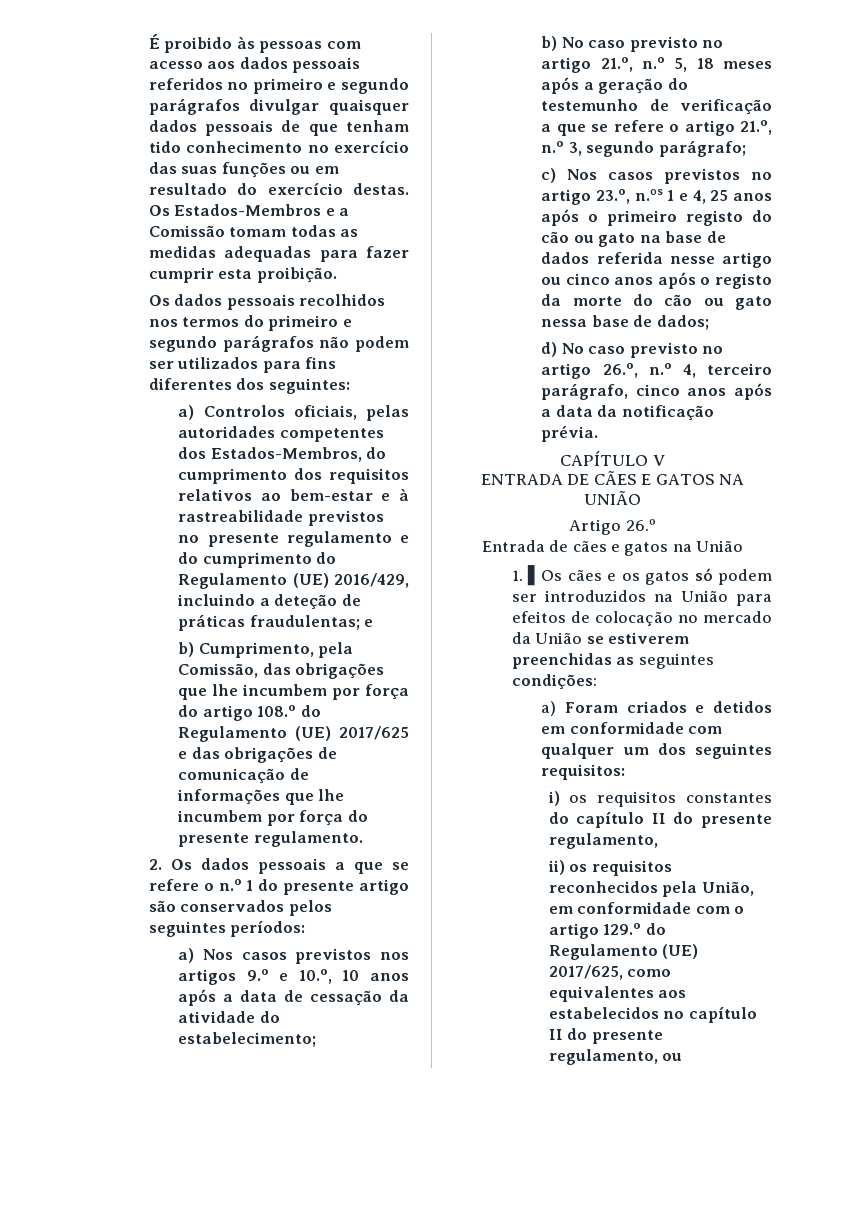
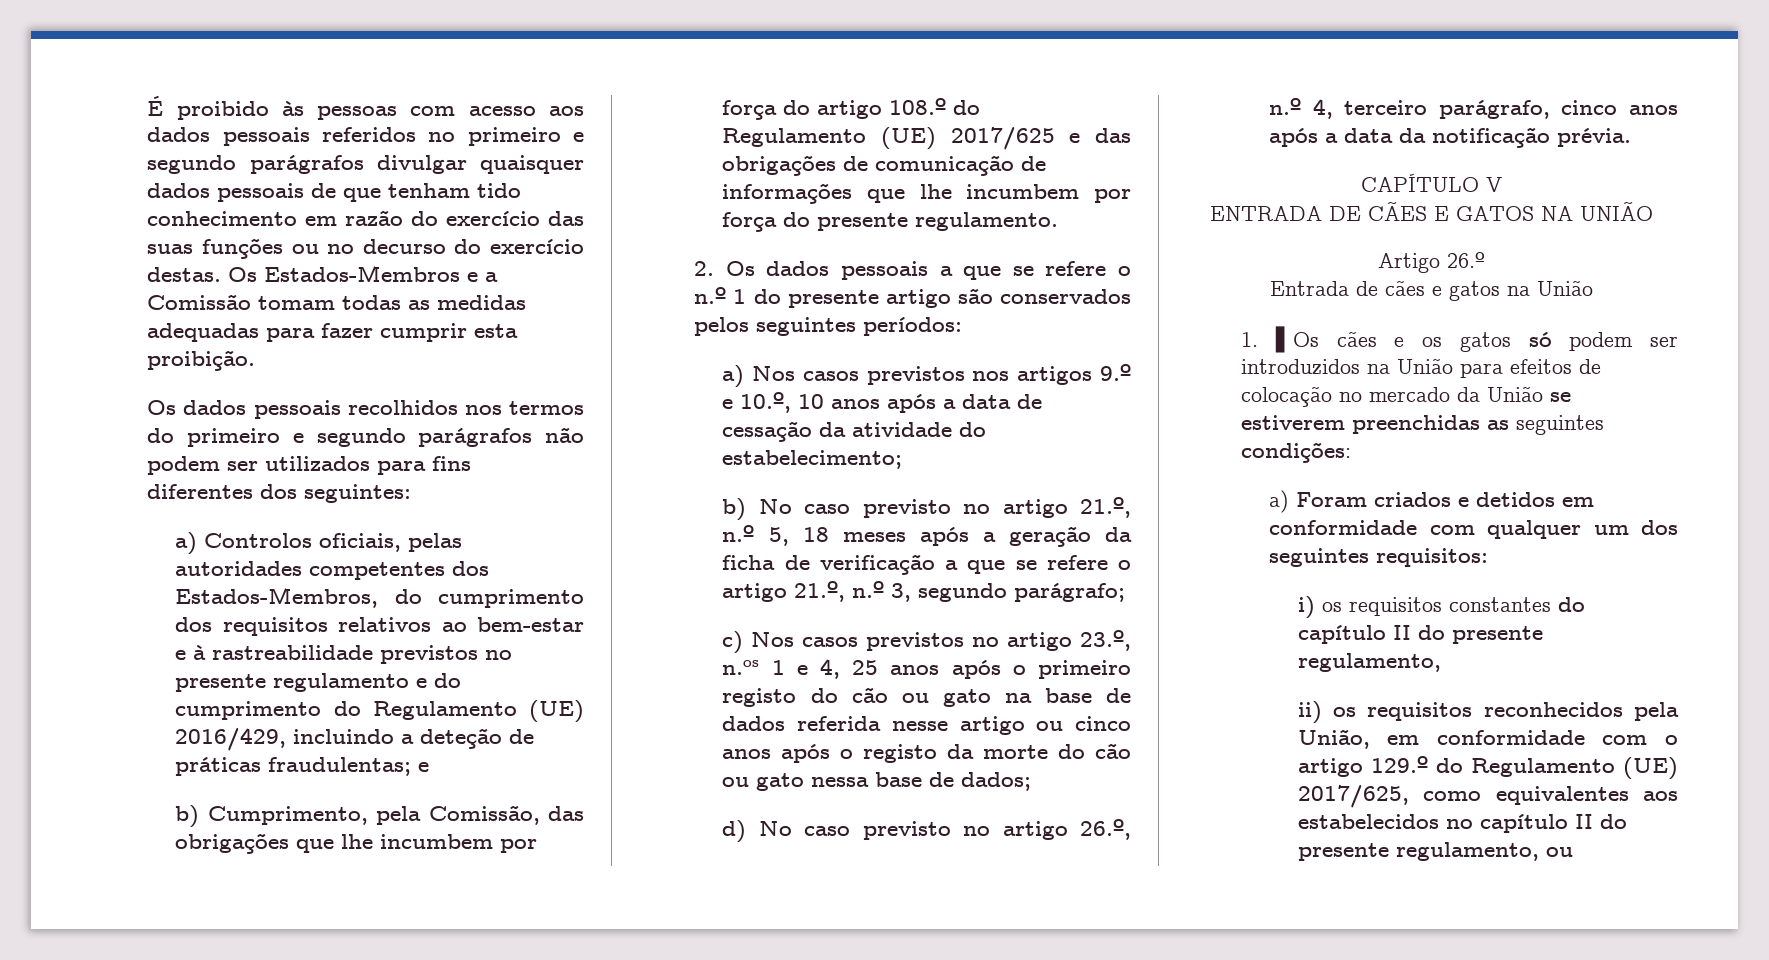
- É proibido às pessoas com acesso aos dados pessoais referidos no primeiro e segundo parágrafos divulgar quaisquer dados pessoais de que tenham tido conhecimento no exercício das suas funções ou em resultado do exercício destas.
+ É proibido às pessoas com acesso aos dados pessoais referidos no primeiro e segundo parágrafos divulgar quaisquer dados pessoais de que tenham tido conhecimento em razão do exercício das suas funções ou no decurso do exercício destas.
- b) No caso previsto no artigo 21.º, n.º 5, 18 meses após a geração do testemunho de verificação a que se refere o artigo 21.º, n.º 3, segundo parágrafo;
+ b) No caso previsto no artigo 21.º, n.º 5, 18 meses após a geração da ficha de verificação a que se refere o artigo 21.º, n.º 3, segundo parágrafo;

